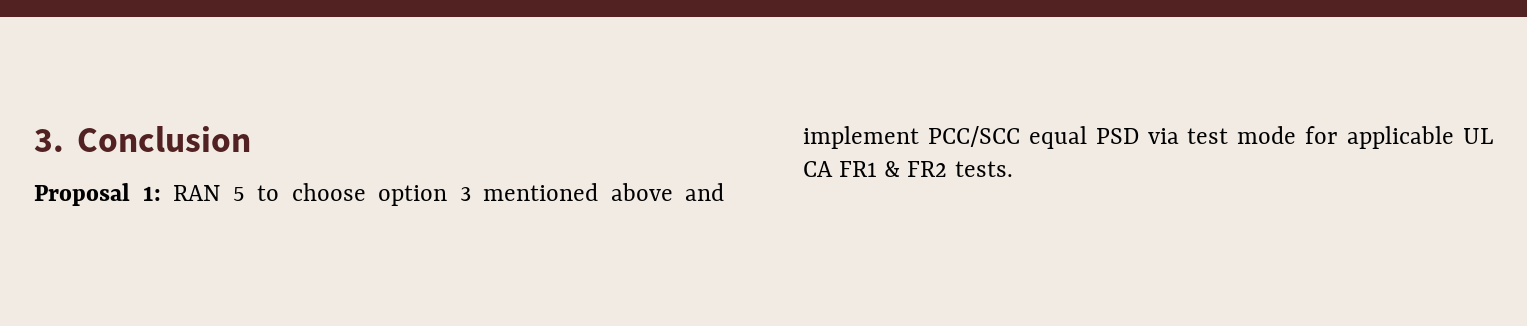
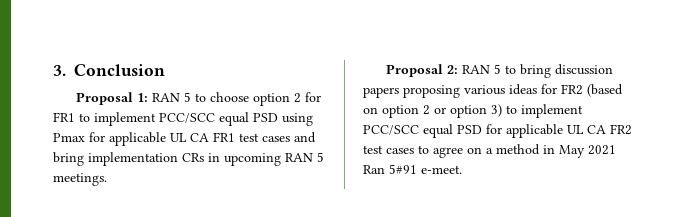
- Proposal 1: RAN 5 to choose option 3 mentioned above and implement PCC/SCC equal PSD via test mode for applicable UL CA FR1 & FR2 tests.
+ Proposal 1: RAN 5 to choose option 2 for FR1 to implement PCC/SCC equal PSD using Pmax for applicable UL CA FR1 test cases and bring implementation CRs in upcoming RAN 5 meetings.
+ Proposal 2: RAN 5 to bring discussion papers proposing various ideas for FR2 (based on option 2 or option 3) to implement PCC/SCC equal PSD for applicable UL CA FR2 test cases to agree on a method in May 2021 Ran 5#91 e-meet.

